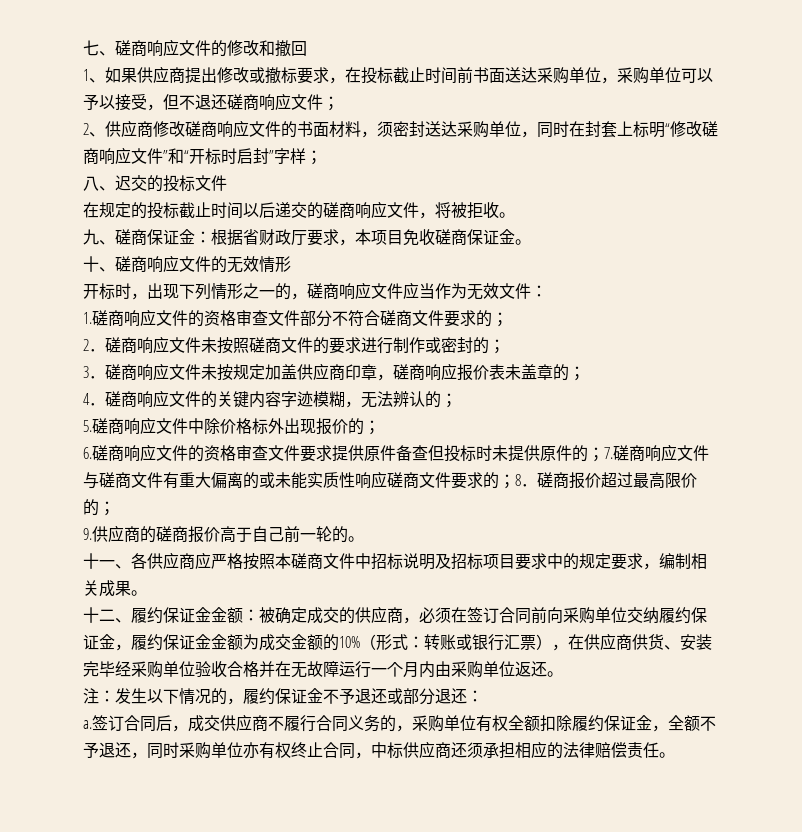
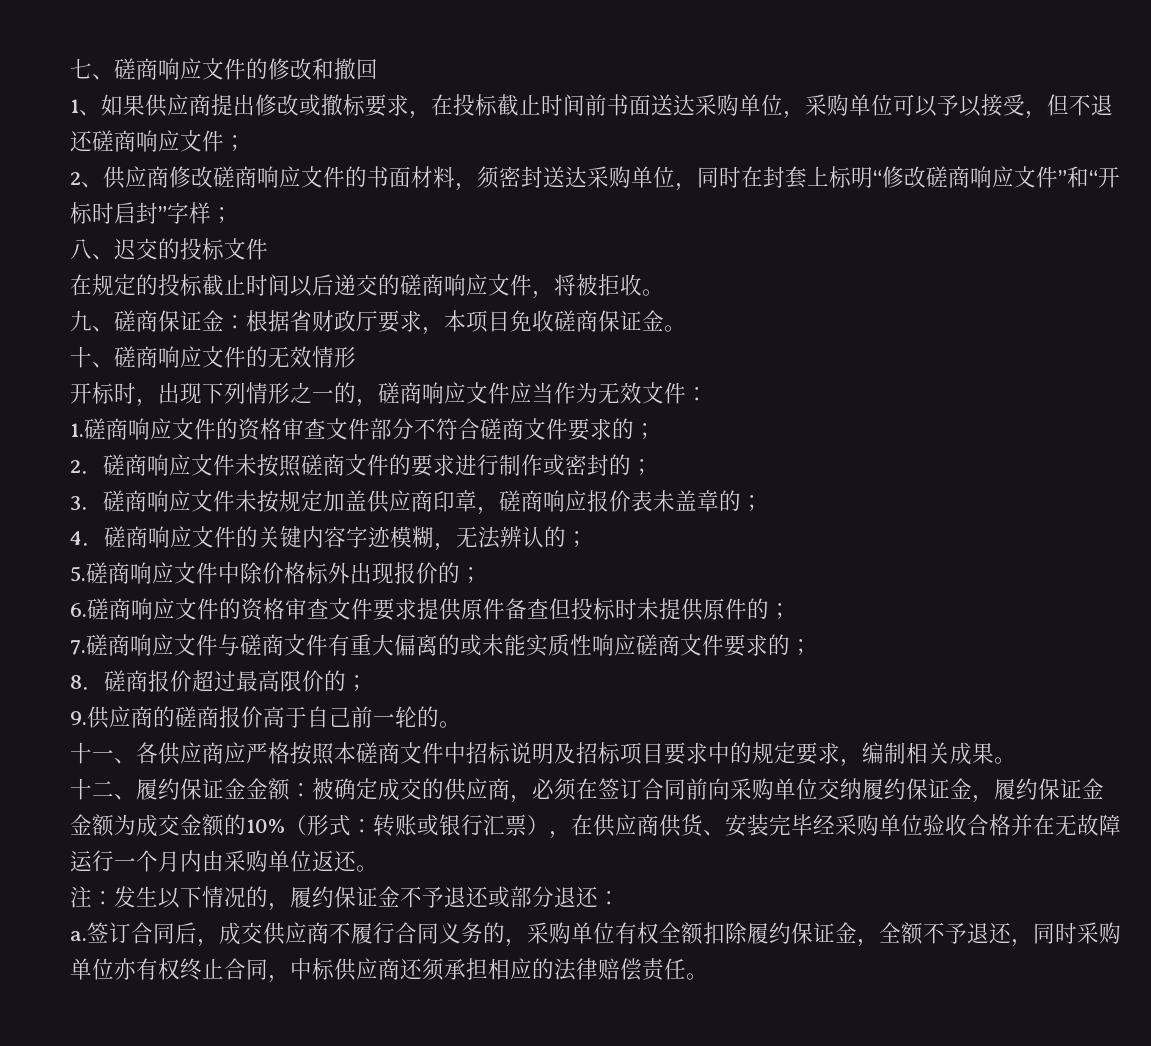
- 6.磋商响应文件的资格审查文件要求提供原件备查但投标时未提供原件的；7.磋商响应文件与磋商文件有重大偏离的或未能实质性响应磋商文件要求的；8．磋商报价超过最高限价的；
+ 6.磋商响应文件的资格审查文件要求提供原件备查但投标时未提供原件的；
+ 7.磋商响应文件与磋商文件有重大偏离的或未能实质性响应磋商文件要求的；
+ 8．磋商报价超过最高限价的；

